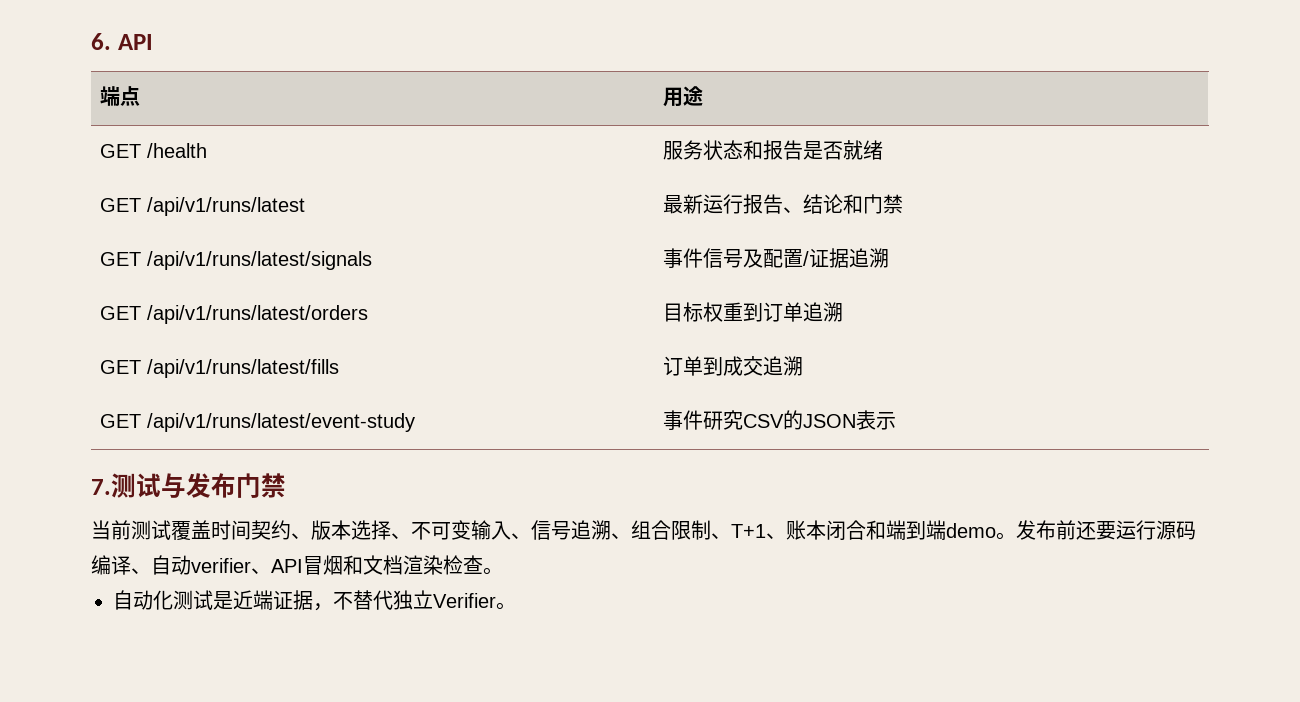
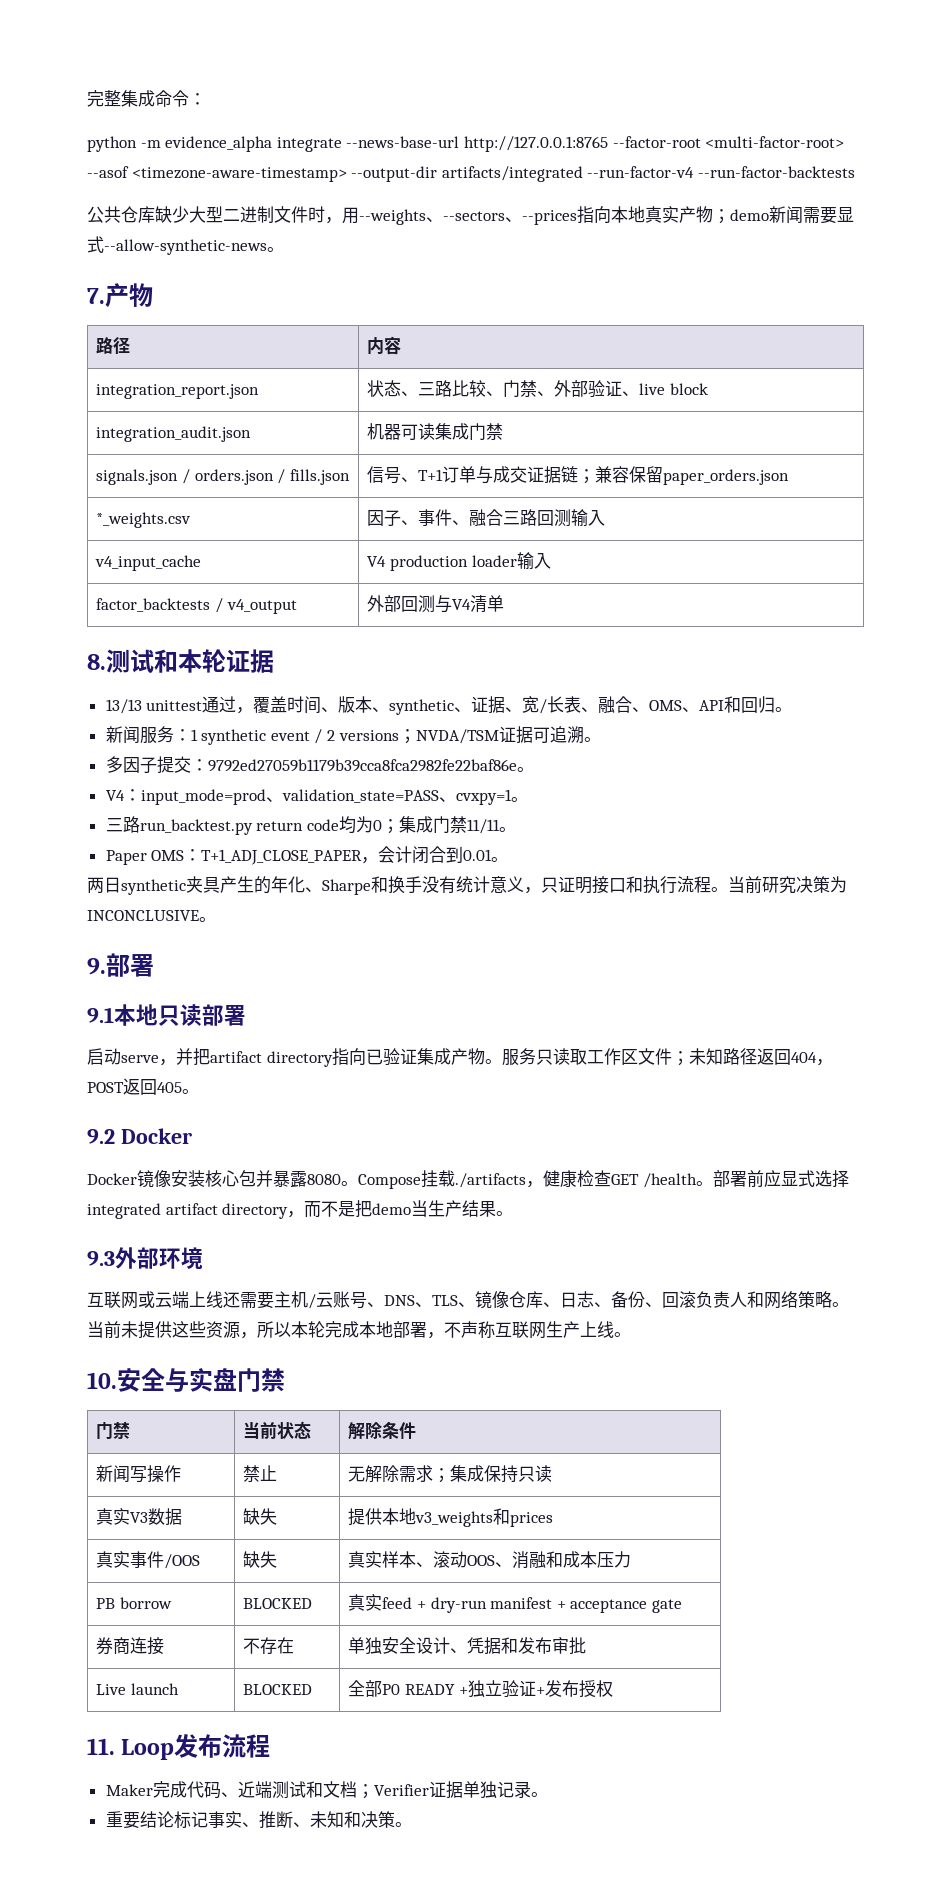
- 6. API
- 端点 | 用途
- GET /health | 服务状态和报告是否就绪
- GET /api/v1/runs/latest | 最新运行报告、结论和门禁
- GET /api/v1/runs/latest/signals | 事件信号及配置/证据追溯
- GET /api/v1/runs/latest/orders | 目标权重到订单追溯
- GET /api/v1/runs/latest/fills | 订单到成交追溯
- GET /api/v1/runs/latest/event-study | 事件研究CSV的JSON表示
- 7.测试与发布门禁
- 当前测试覆盖时间契约、版本选择、不可变输入、信号追溯、组合限制、T+1、账本闭合和端到端demo。发布前还要运行源码编译、自动verifier、API冒烟和文档渲染检查。
- 自动化测试是近端证据，不替代独立Verifier。
+ 完整集成命令：
+ python -m evidence_alpha integrate --news-base-url http://127.0.0.1:8765 --factor-root <multi-factor-root> --asof <timezone-aware-timestamp> --output-dir artifacts/integrated --run-factor-v4 --run-factor-backtests
+ 公共仓库缺少大型二进制文件时，用--weights、--sectors、--prices指向本地真实产物；demo新闻需要显式--allow-synthetic-news。
+ 7.产物
+ 路径 | 内容
+ integration_report.json | 状态、三路比较、门禁、外部验证、live block
+ integration_audit.json | 机器可读集成门禁
+ signals.json / orders.json / fills.json | 信号、T+1订单与成交证据链；兼容保留paper_orders.json
+ *_weights.csv | 因子、事件、融合三路回测输入
+ v4_input_cache | V4 production loader输入
+ factor_backtests / v4_output | 外部回测与V4清单
+ 8.测试和本轮证据
+ 13/13 unittest通过，覆盖时间、版本、synthetic、证据、宽/长表、融合、OMS、API和回归。
+ 新闻服务：1 synthetic event / 2 versions；NVDA/TSM证据可追溯。
+ 多因子提交：9792ed27059b1179b39cca8fca2982fe22baf86e。
+ V4：input_mode=prod、validation_state=PASS、cvxpy=1。
+ 三路run_backtest.py return code均为0；集成门禁11/11。
+ Paper OMS：T+1_ADJ_CLOSE_PAPER，会计闭合到0.01。
+ 两日synthetic夹具产生的年化、Sharpe和换手没有统计意义，只证明接口和执行流程。当前研究决策为INCONCLUSIVE。
+ 9.部署
+ 9.1本地只读部署
+ 启动serve，并把artifact directory指向已验证集成产物。服务只读取工作区文件；未知路径返回404，POST返回405。
+ 9.2 Docker
+ Docker镜像安装核心包并暴露8080。Compose挂载./artifacts，健康检查GET /health。部署前应显式选择integrated artifact directory，而不是把demo当生产结果。
+ 9.3外部环境
+ 互联网或云端上线还需要主机/云账号、DNS、TLS、镜像仓库、日志、备份、回滚负责人和网络策略。当前未提供这些资源，所以本轮完成本地部署，不声称互联网生产上线。
+ 10.安全与实盘门禁
+ 门禁 | 当前状态 | 解除条件
+ 新闻写操作 | 禁止 | 无解除需求；集成保持只读
+ 真实V3数据 | 缺失 | 提供本地v3_weights和prices
+ 真实事件/OOS | 缺失 | 真实样本、滚动OOS、消融和成本压力
+ PB borrow | BLOCKED | 真实feed + dry-run manifest + acceptance gate
+ 券商连接 | 不存在 | 单独安全设计、凭据和发布审批
+ Live launch | BLOCKED | 全部P0 READY +独立验证+发布授权
+ 11. Loop发布流程
+ Maker完成代码、近端测试和文档；Verifier证据单独记录。
+ 重要结论标记事实、推断、未知和决策。

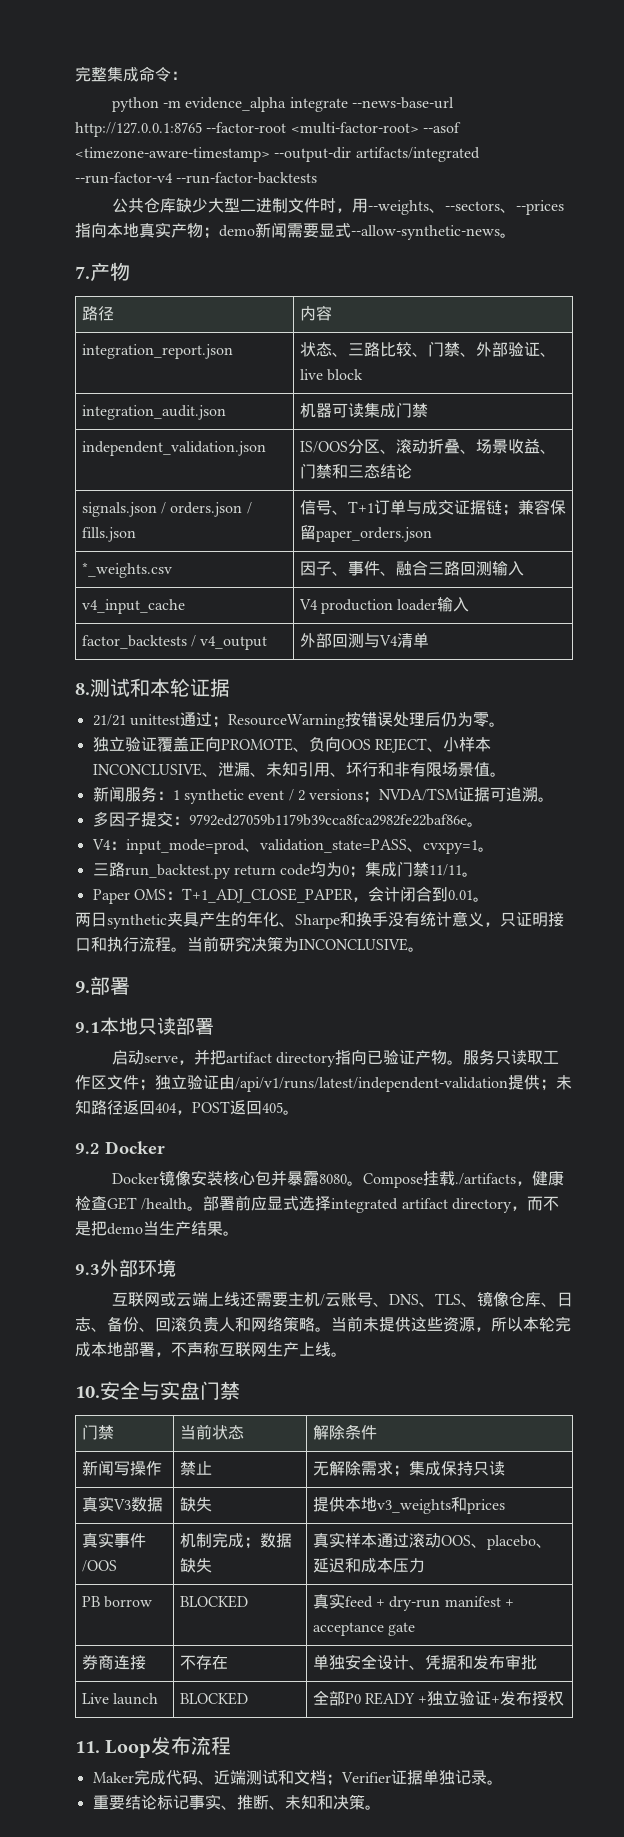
+ independent_validation.json | IS/OOS分区、滚动折叠、场景收益、门禁和三态结论
- 13/13 unittest通过，覆盖时间、版本、synthetic、证据、宽/长表、融合、OMS、API和回归。
+ 21/21 unittest通过；ResourceWarning按错误处理后仍为零。
+ 独立验证覆盖正向PROMOTE、负向OOS REJECT、小样本INCONCLUSIVE、泄漏、未知引用、坏行和非有限场景值。
- 启动serve，并把artifact directory指向已验证集成产物。
+ 启动serve，并把artifact directory指向已验证产物。
- 服务只读取工作区文件；未知路径返回404，POST返回405。
+ 服务只读取工作区文件；独立验证由/api/v1/runs/latest/independent-validation提供；未知路径返回404，POST返回405。
- 真实事件/OOS | 缺失 | 真实样本、滚动OOS、消融和成本压力
+ 真实事件/OOS | 机制完成；数据缺失 | 真实样本通过滚动OOS、placebo、延迟和成本压力

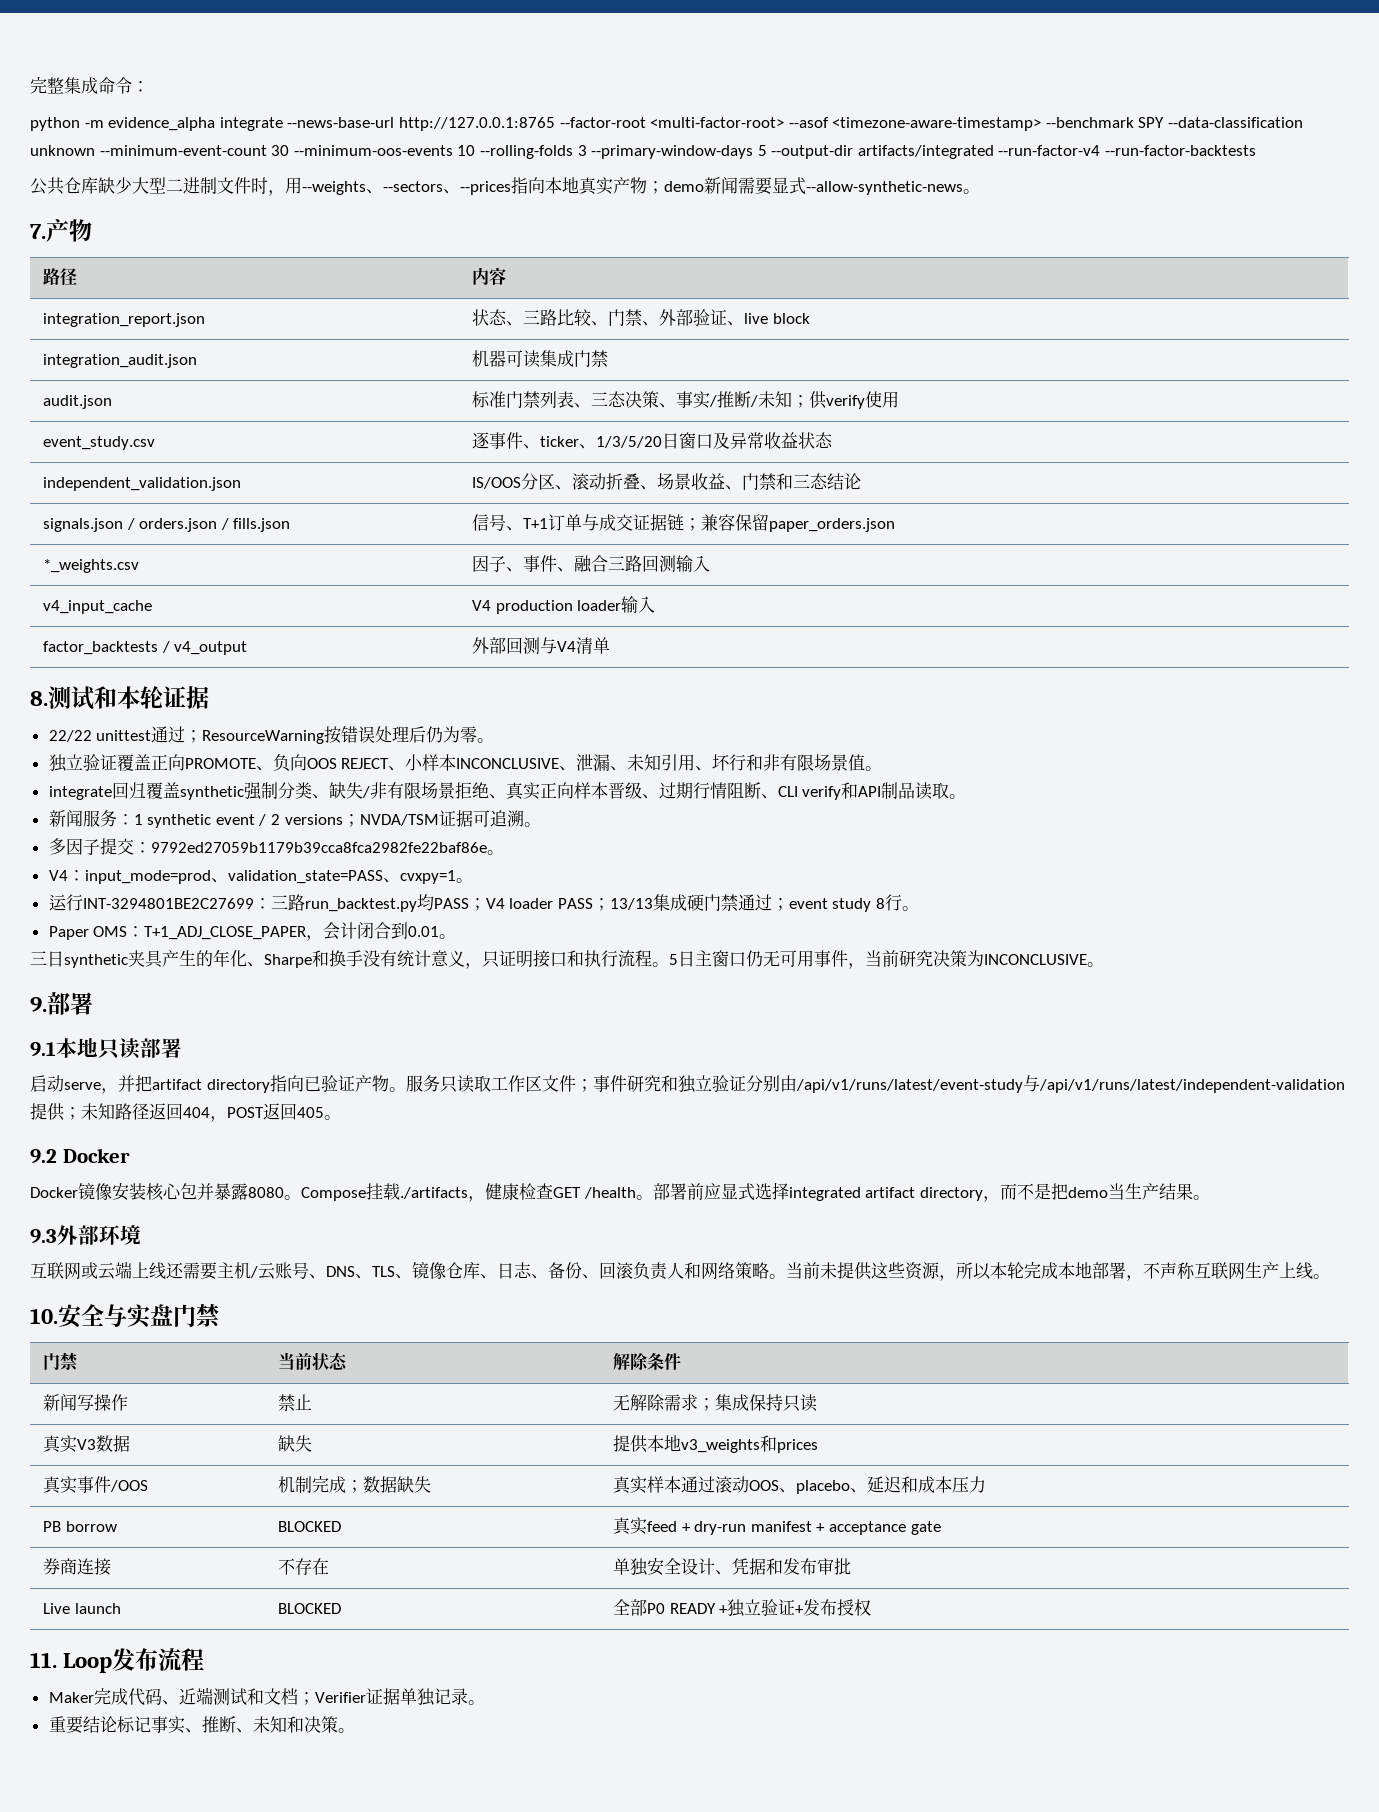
- python -m evidence_alpha integrate --news-base-url http://127.0.0.1:8765 --factor-root <multi-factor-root> --asof <timezone-aware-timestamp> --output-dir artifacts/integrated --run-factor-v4 --run-factor-backtests
+ python -m evidence_alpha integrate --news-base-url http://127.0.0.1:8765 --factor-root <multi-factor-root> --asof <timezone-aware-timestamp> --benchmark SPY --data-classification unknown --minimum-event-count 30 --minimum-oos-events 10 --rolling-folds 3 --primary-window-days 5 --output-dir artifacts/integrated --run-factor-v4 --run-factor-backtests
+ audit.json | 标准门禁列表、三态决策、事实/推断/未知；供verify使用
+ event_study.csv | 逐事件、ticker、1/3/5/20日窗口及异常收益状态
- 21/21 unittest通过；ResourceWarning按错误处理后仍为零。
+ 22/22 unittest通过；ResourceWarning按错误处理后仍为零。
+ integrate回归覆盖synthetic强制分类、缺失/非有限场景拒绝、真实正向样本晋级、过期行情阻断、CLI verify和API制品读取。
- 三路run_backtest.py return code均为0；集成门禁11/11。
+ 运行INT-3294801BE2C27699：三路run_backtest.py均PASS；V4 loader PASS；13/13集成硬门禁通过；event study 8行。
- 两日synthetic夹具产生的年化、Sharpe和换手没有统计意义，只证明接口和执行流程。
+ 三日synthetic夹具产生的年化、Sharpe和换手没有统计意义，只证明接口和执行流程。
- 当前研究决策为INCONCLUSIVE。
+ 5日主窗口仍无可用事件，当前研究决策为INCONCLUSIVE。
- 服务只读取工作区文件；独立验证由/api/v1/runs/latest/independent-validation提供；未知路径返回404，POST返回405。
+ 服务只读取工作区文件；事件研究和独立验证分别由/api/v1/runs/latest/event-study与/api/v1/runs/latest/independent-validation提供；未知路径返回404，POST返回405。

